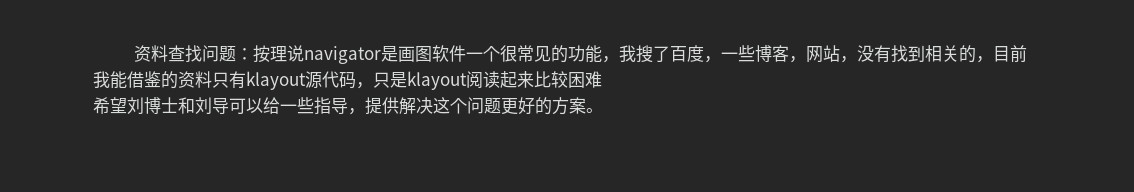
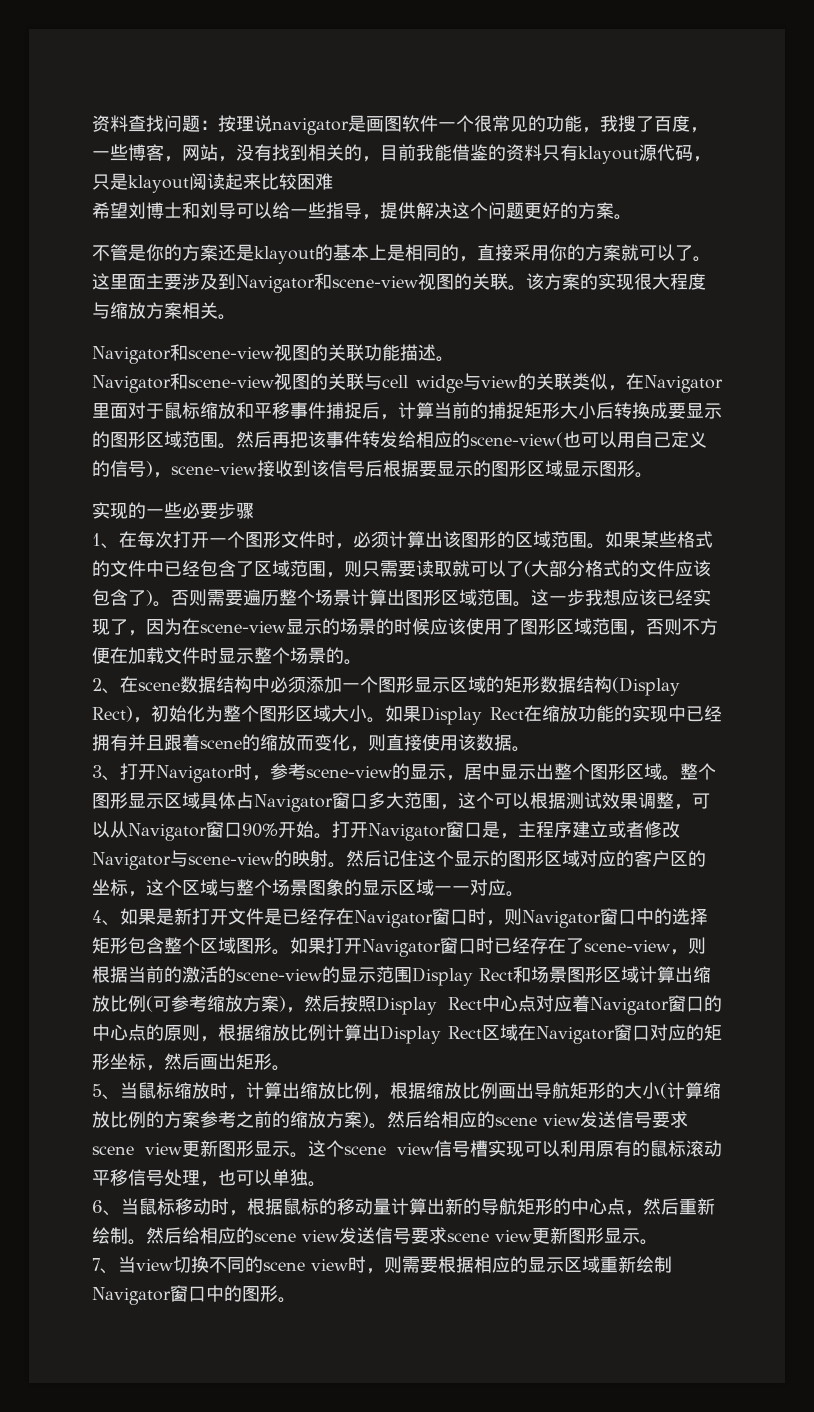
+ 不管是你的方案还是klayout的基本上是相同的，直接采用你的方案就可以了。这里面主要涉及到Navigator和scene-view视图的关联。该方案的实现很大程度与缩放方案相关。
+ Navigator和scene-view视图的关联功能描述。
+ Navigator和scene-view视图的关联与cell widge与view的关联类似，在Navigator里面对于鼠标缩放和平移事件捕捉后，计算当前的捕捉矩形大小后转换成要显示的图形区域范围。然后再把该事件转发给相应的scene-view(也可以用自己定义的信号)，scene-view接收到该信号后根据要显示的图形区域显示图形。
+ 实现的一些必要步骤
+ 1、在每次打开一个图形文件时，必须计算出该图形的区域范围。如果某些格式的文件中已经包含了区域范围，则只需要读取就可以了(大部分格式的文件应该包含了)。否则需要遍历整个场景计算出图形区域范围。这一步我想应该已经实现了，因为在scene-view显示的场景的时候应该使用了图形区域范围，否则不方便在加载文件时显示整个场景的。
+ 2、在scene数据结构中必须添加一个图形显示区域的矩形数据结构(Display Rect)，初始化为整个图形区域大小。如果Display Rect在缩放功能的实现中已经拥有并且跟着scene的缩放而变化，则直接使用该数据。
+ 3、打开Navigator时，参考scene-view的显示，居中显示出整个图形区域。整个图形显示区域具体占Navigator窗口多大范围，这个可以根据测试效果调整，可以从Navigator窗口90%开始。打开Navigator窗口是，主程序建立或者修改Navigator与scene-view的映射。然后记住这个显示的图形区域对应的客户区的坐标，这个区域与整个场景图象的显示区域一一对应。
+ 4、如果是新打开文件是已经存在Navigator窗口时，则Navigator窗口中的选择矩形包含整个区域图形。如果打开Navigator窗口时已经存在了scene-view，则根据当前的激活的scene-view的显示范围Display Rect和场景图形区域计算出缩放比例(可参考缩放方案)，然后按照Display Rect中心点对应着Navigator窗口的中心点的原则，根据缩放比例计算出Display Rect区域在Navigator窗口对应的矩形坐标，然后画出矩形。
+ 5、当鼠标缩放时，计算出缩放比例，根据缩放比例画出导航矩形的大小(计算缩放比例的方案参考之前的缩放方案)。然后给相应的scene view发送信号要求scene view更新图形显示。这个scene view信号槽实现可以利用原有的鼠标滚动平移信号处理，也可以单独。
+ 6、当鼠标移动时，根据鼠标的移动量计算出新的导航矩形的中心点，然后重新绘制。然后给相应的scene view发送信号要求scene view更新图形显示。
+ 7、当view切换不同的scene view时，则需要根据相应的显示区域重新绘制Navigator窗口中的图形。

